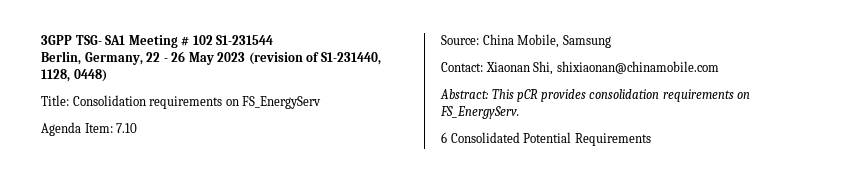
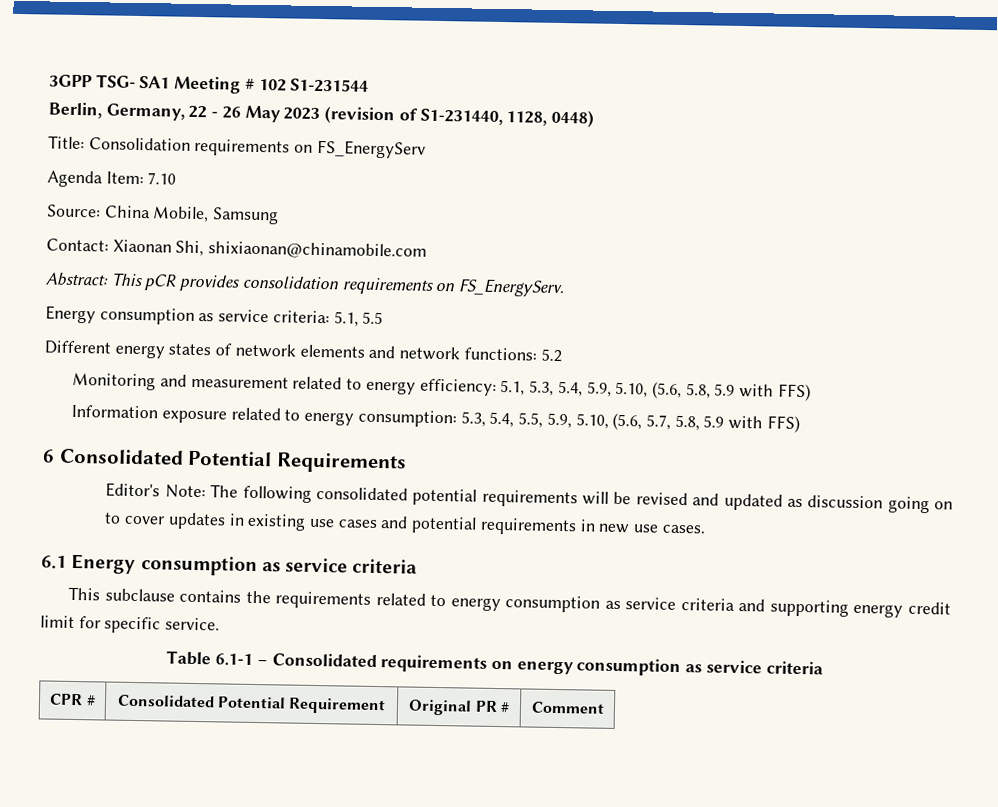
+ Energy consumption as service criteria: 5.1, 5.5
+ Different energy states of network elements and network functions: 5.2
+ Monitoring and measurement related to energy efficiency: 5.1, 5.3, 5.4, 5.9, 5.10, (5.6, 5.8, 5.9 with FFS)
+ Information exposure related to energy consumption: 5.3, 5.4, 5.5, 5.9, 5.10, (5.6, 5.7, 5.8, 5.9 with FFS)
  6 Consolidated Potential Requirements
+ Editor's Note: The following consolidated potential requirements will be revised and updated as discussion going on to cover updates in existing use cases and potential requirements in new use cases.
+ 6.1 Energy consumption as service criteria
+ This subclause contains the requirements related to energy consumption as service criteria and supporting energy credit limit for specific service.
+ Table 6.1-1 – Consolidated requirements on energy consumption as service criteria
+ CPR # | Consolidated Potential Requirement | Original PR # | Comment

